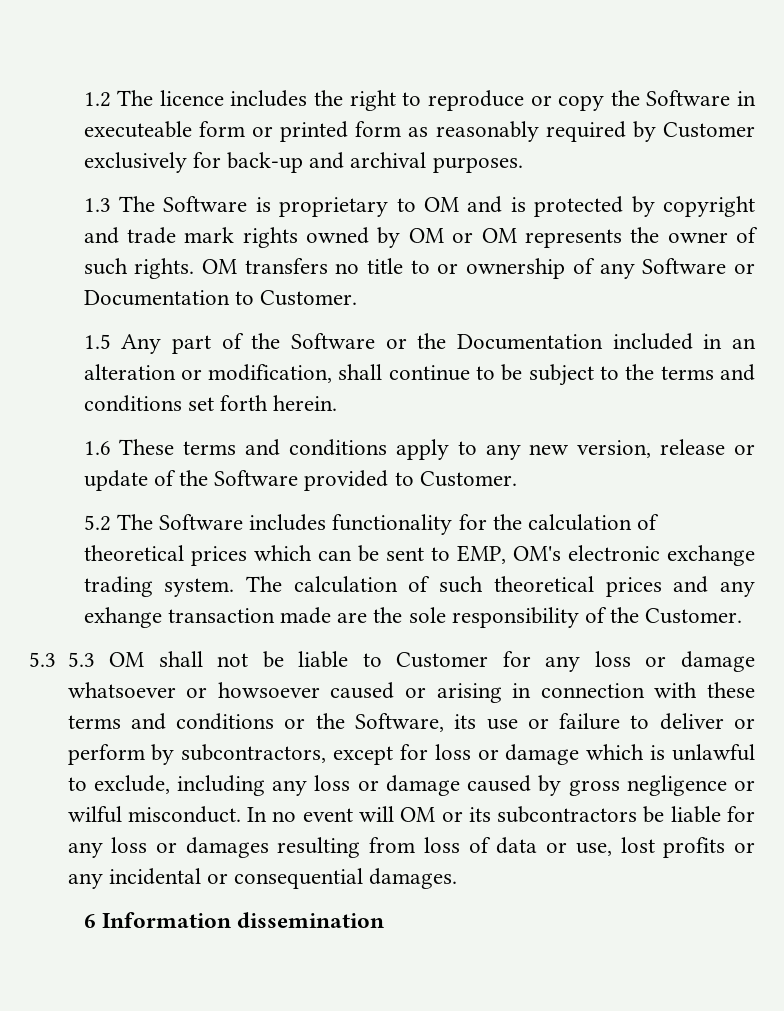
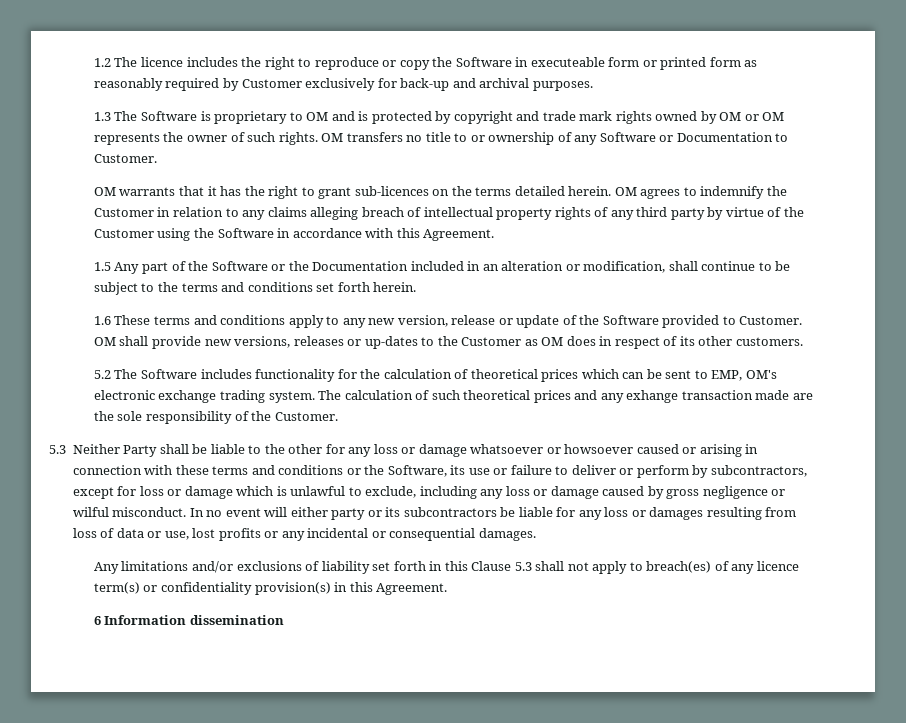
+ OM warrants that it has the right to grant sub-licences on the terms detailed herein. OM agrees to indemnify the Customer in relation to any claims alleging breach of intellectual property rights of any third party by virtue of the Customer using the Software in accordance with this Agreement.
+ OM shall provide new versions, releases or up-dates to the Customer as OM does in respect of its other customers.
- 5.3 5.3 OM shall not be liable to Customer for any loss or damage whatsoever or howsoever caused or arising in connection with these terms and conditions or the Software, its use or failure to deliver or perform by subcontractors, except for loss or damage which is unlawful to exclude, including any loss or damage caused by gross negligence or wilful misconduct.
+ 5.3 Neither Party shall be liable to the other for any loss or damage whatsoever or howsoever caused or arising in connection with these terms and conditions or the Software, its use or failure to deliver or perform by subcontractors, except for loss or damage which is unlawful to exclude, including any loss or damage caused by gross negligence or wilful misconduct.
- In no event will OM or its subcontractors be liable for any loss or damages resulting from loss of data or use, lost profits or any incidental or consequential damages.
+ In no event will either party or its subcontractors be liable for any loss or damages resulting from loss of data or use, lost profits or any incidental or consequential damages.
+ Any limitations and/or exclusions of liability set forth in this Clause 5.3 shall not apply to breach(es) of any licence term(s) or confidentiality provision(s) in this Agreement.

